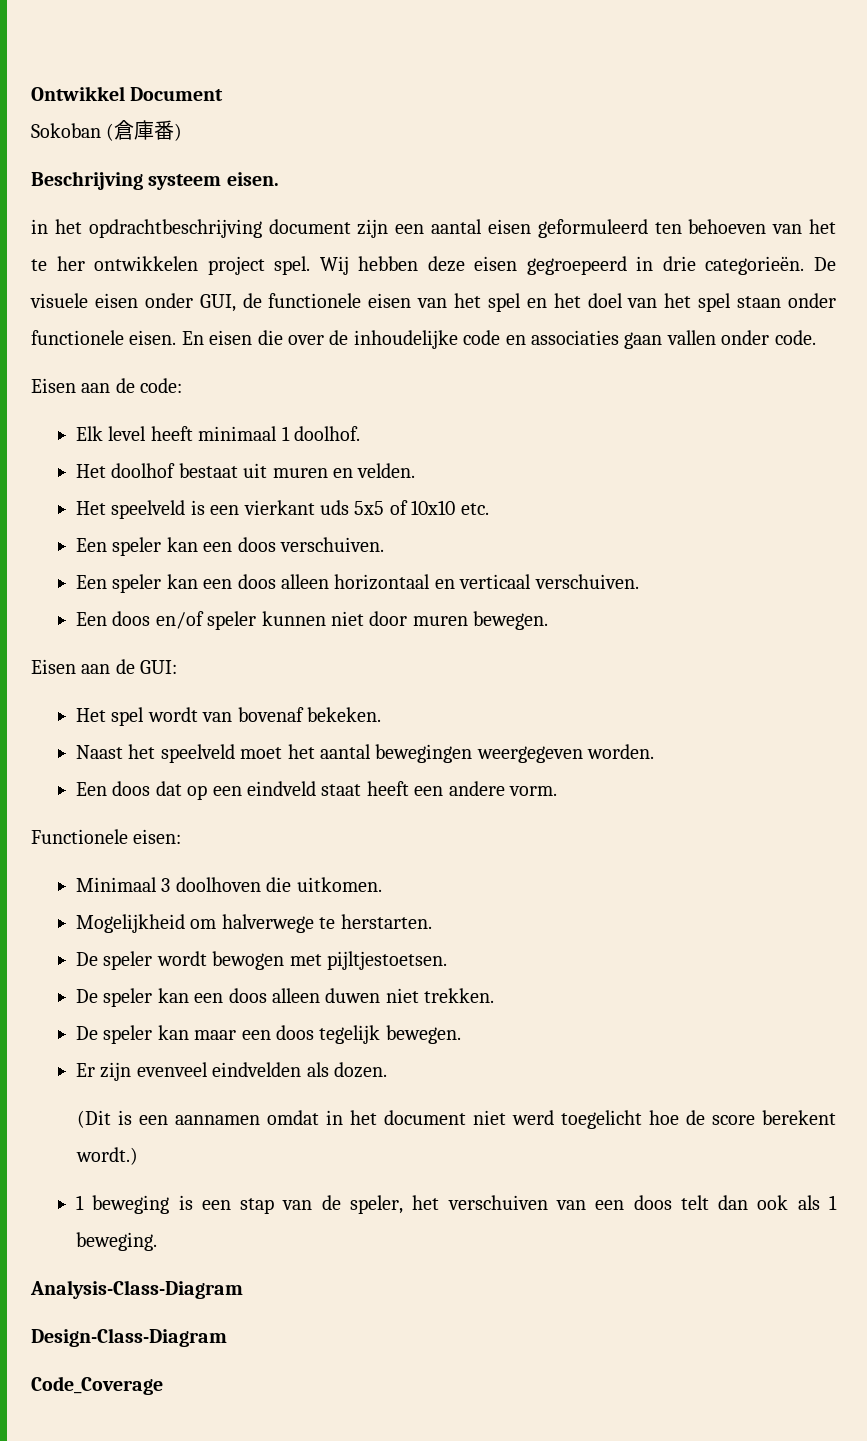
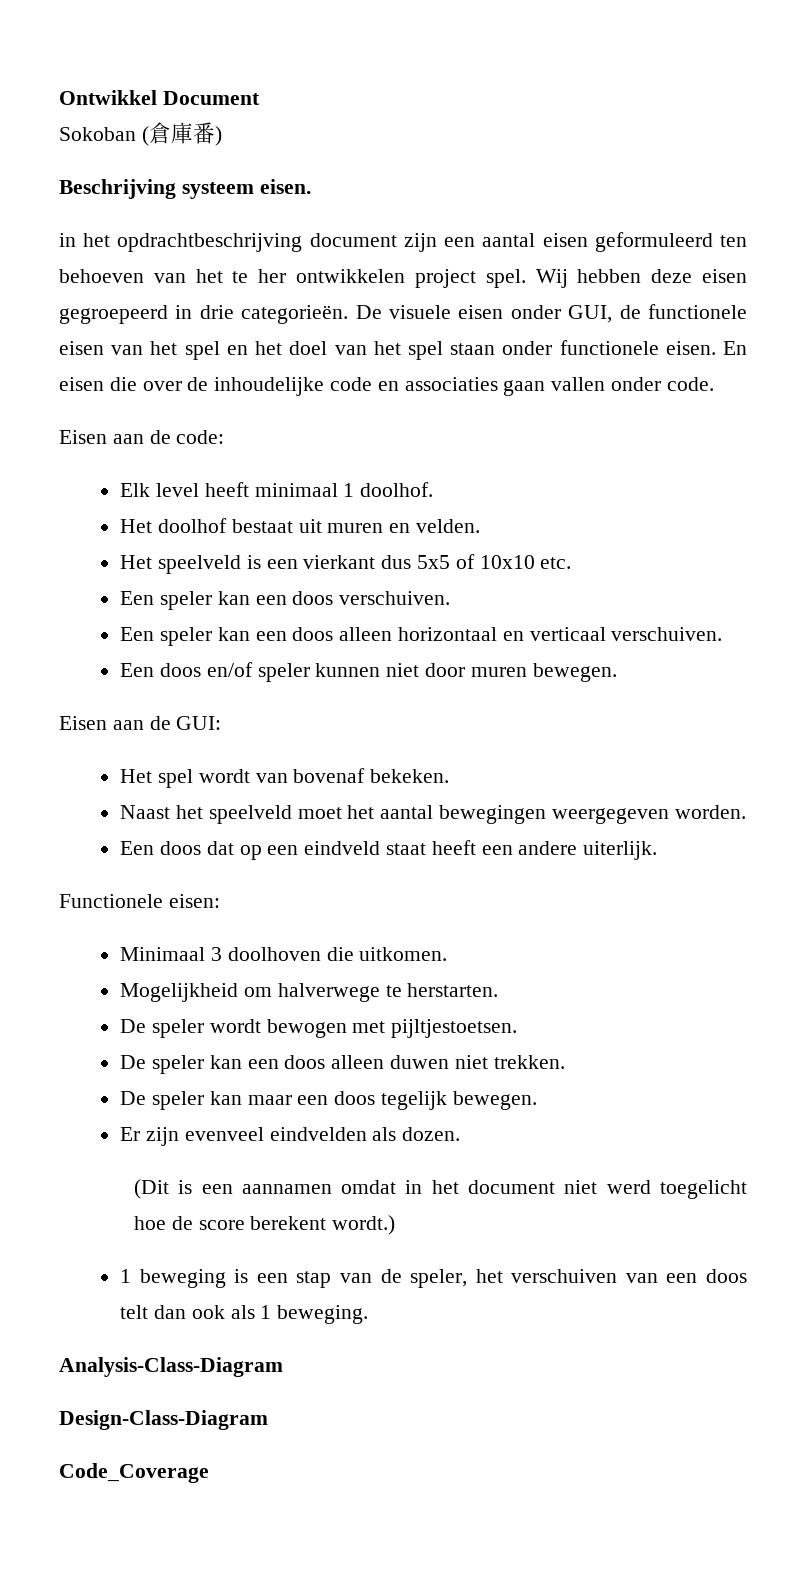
- Het speelveld is een vierkant uds 5x5 of 10x10 etc.
+ Het speelveld is een vierkant dus 5x5 of 10x10 etc.
- Een doos dat op een eindveld staat heeft een andere vorm.
+ Een doos dat op een eindveld staat heeft een andere uiterlijk.

